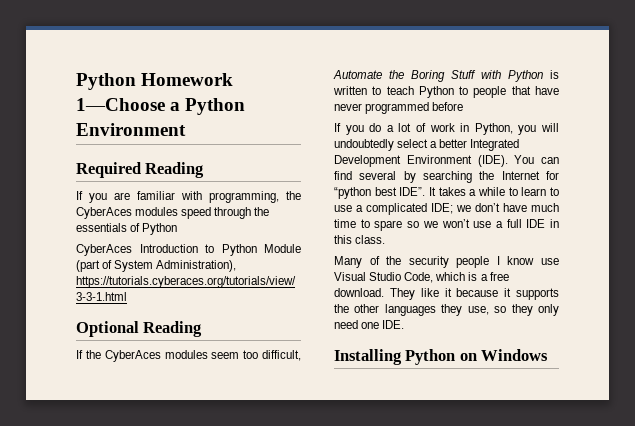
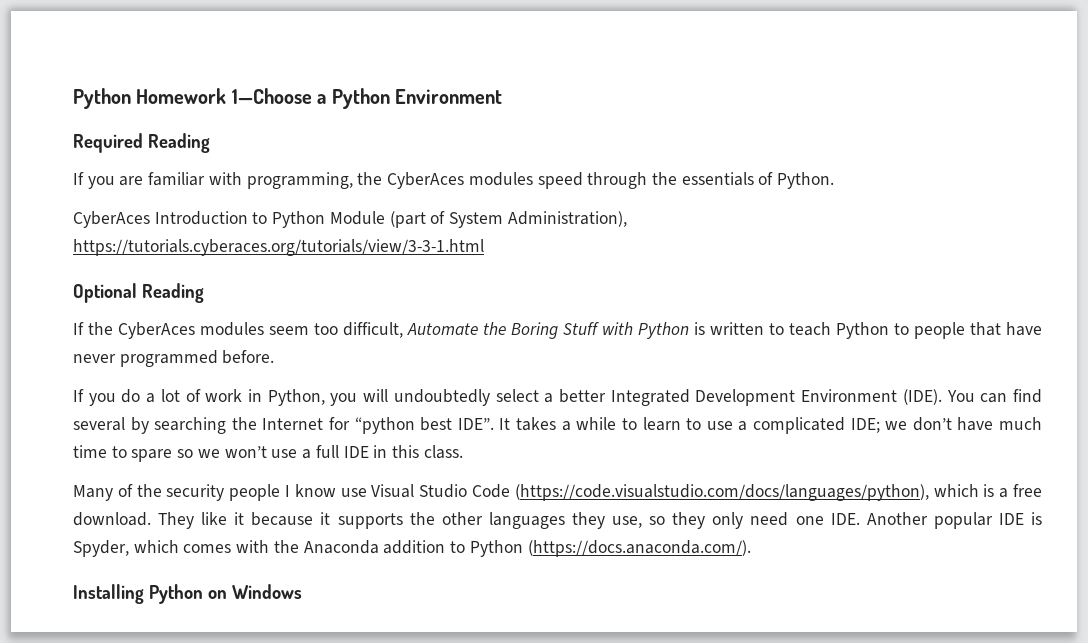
- If you are familiar with programming, the CyberAces modules speed through the essentials of Python
+ If you are familiar with programming, the CyberAces modules speed through the essentials of Python.
- If the CyberAces modules seem too difficult, Automate the Boring Stuff with Python is written to teach Python to people that have never programmed before
+ If the CyberAces modules seem too difficult, Automate the Boring Stuff with Python is written to teach Python to people that have never programmed before.
- Many of the security people I know use Visual Studio Code, which is a free download.
+ Many of the security people I know use Visual Studio Code (https://code.visualstudio.com/docs/languages/python), which is a free download.
- They like it because it supports the other languages they use, so they only need one IDE.
+ They like it because it supports the other languages they use, so they only need one IDE. Another popular IDE is Spyder, which comes with the Anaconda addition to Python (https://docs.anaconda.com/).

